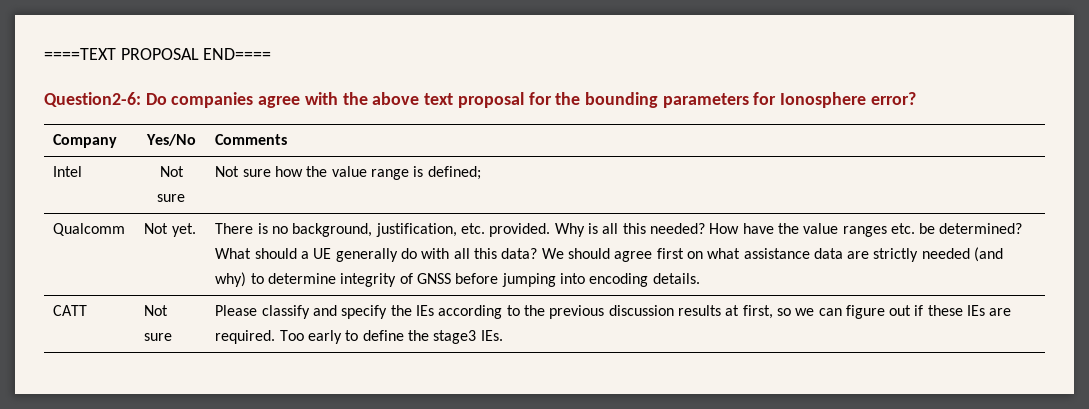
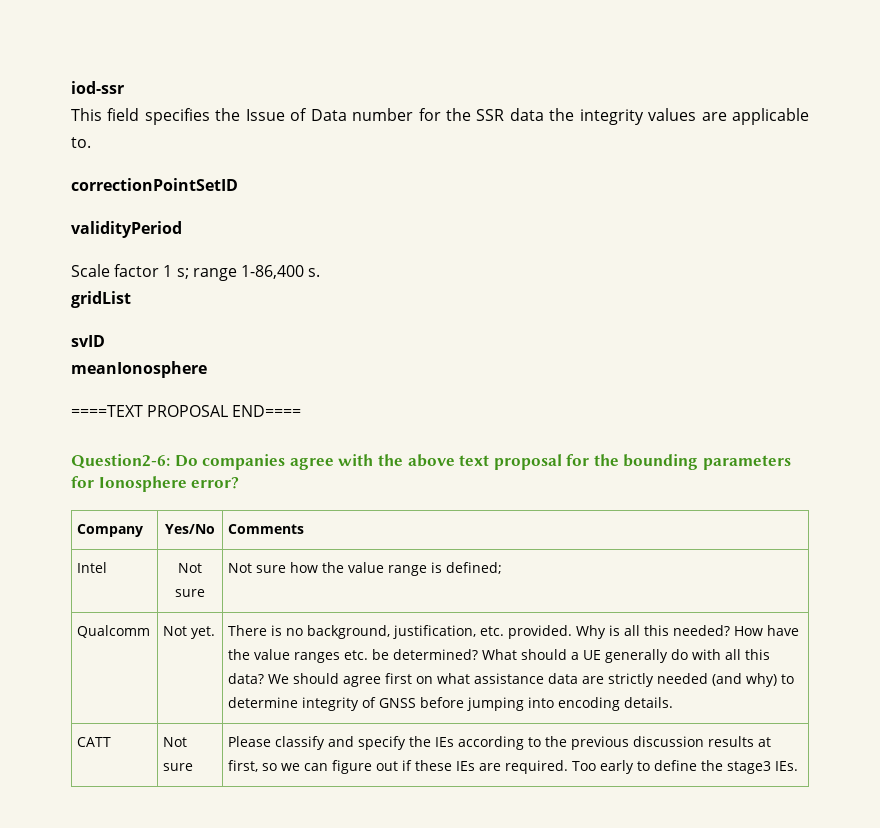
+ iod-ssr
+ This field specifies the Issue of Data number for the SSR data the integrity values are applicable to.
+ correctionPointSetID
+ validityPeriod
+ Scale factor 1 s; range 1-86,400 s.
+ gridList
+ svID
+ meanIonosphere

